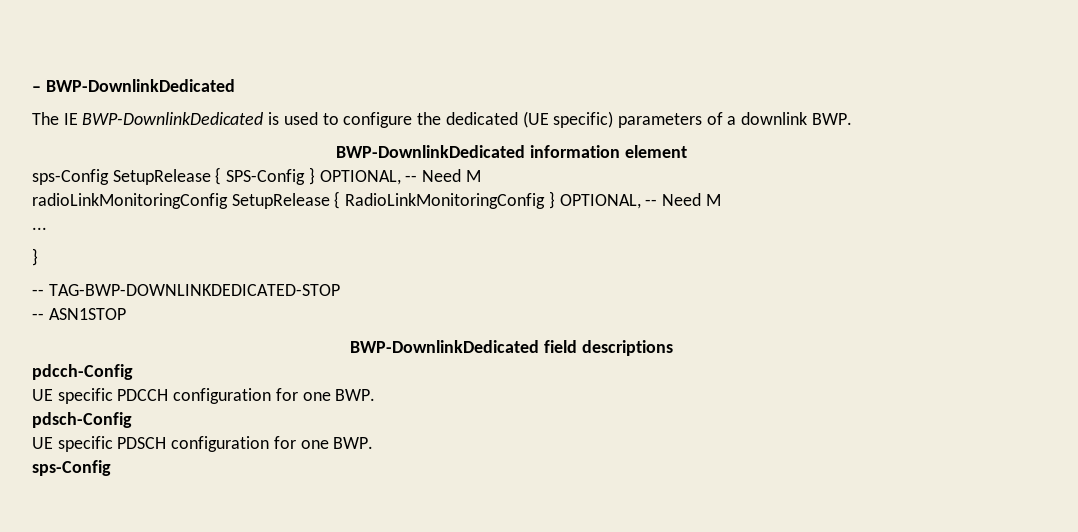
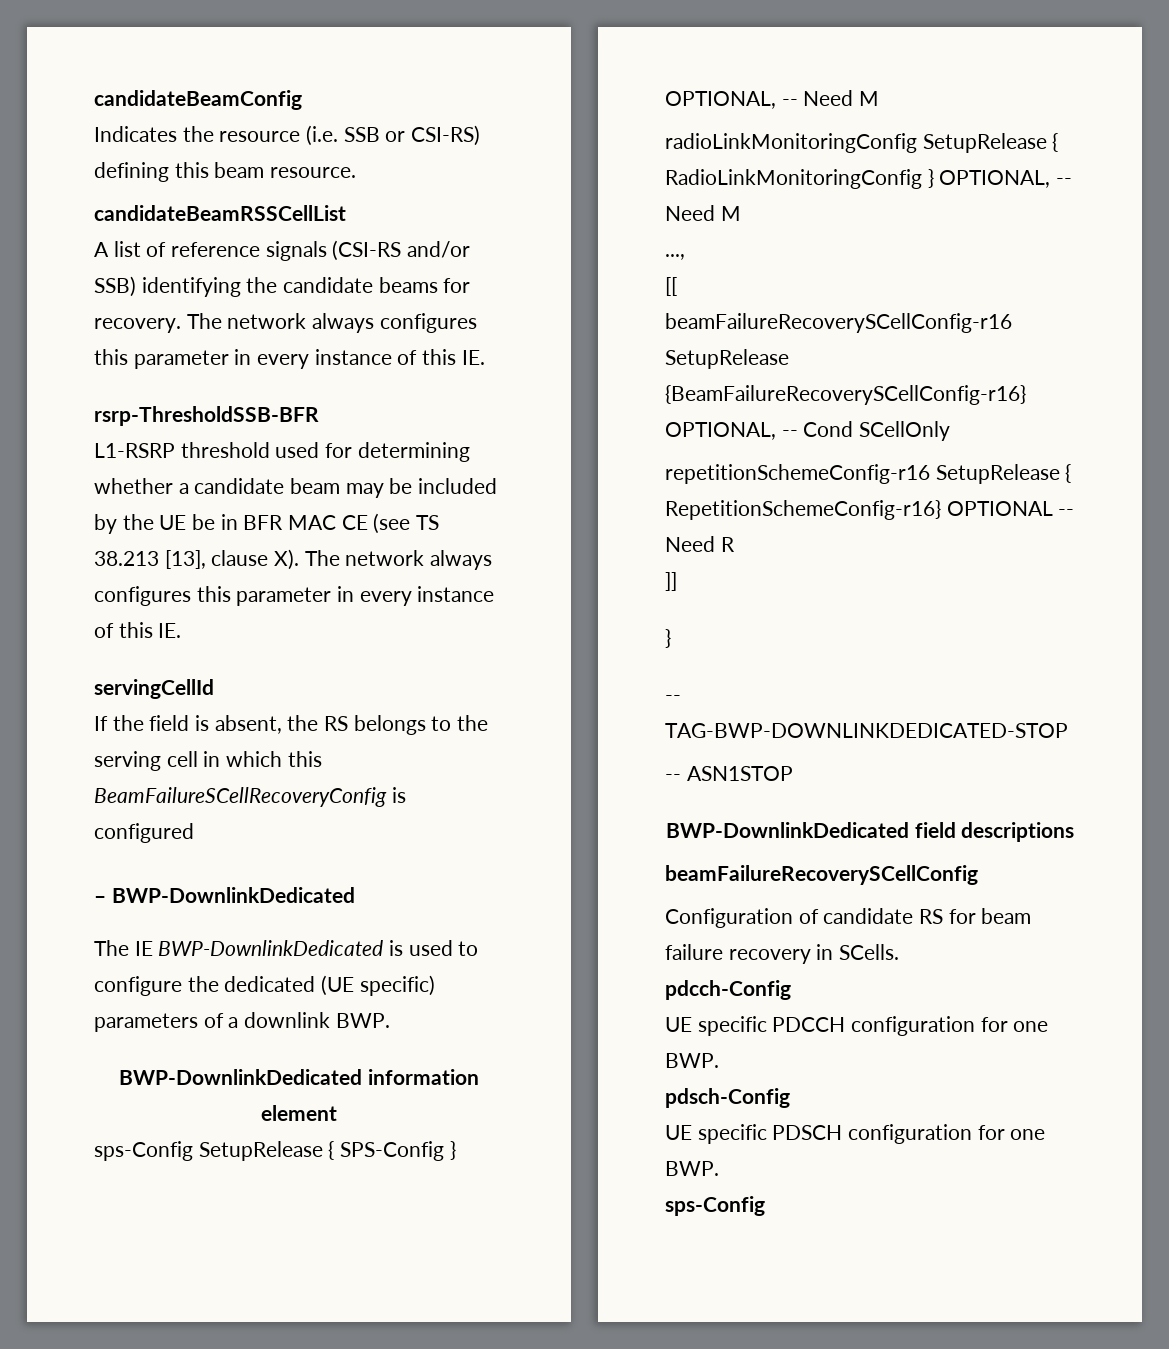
+ candidateBeamConfig
+ Indicates the resource (i.e. SSB or CSI-RS) defining this beam resource.
+ candidateBeamRSSCellList
+ A list of reference signals (CSI-RS and/or SSB) identifying the candidate beams for recovery. The network always configures this parameter in every instance of this IE.
+ rsrp-ThresholdSSB-BFR
+ L1-RSRP threshold used for determining whether a candidate beam may be included by the UE be in BFR MAC CE (see TS 38.213 [13], clause X). The network always configures this parameter in every instance of this IE.
+ servingCellId
+ If the field is absent, the RS belongs to the serving cell in which this BeamFailureSCellRecoveryConfig is configured
- ...
+ ...,
+ [[
+ beamFailureRecoverySCellConfig-r16 SetupRelease {BeamFailureRecoverySCellConfig-r16} OPTIONAL, -- Cond SCellOnly
+ repetitionSchemeConfig-r16 SetupRelease { RepetitionSchemeConfig-r16} OPTIONAL -- Need R
+ ]]
+ beamFailureRecoverySCellConfig
+ Configuration of candidate RS for beam failure recovery in SCells.

